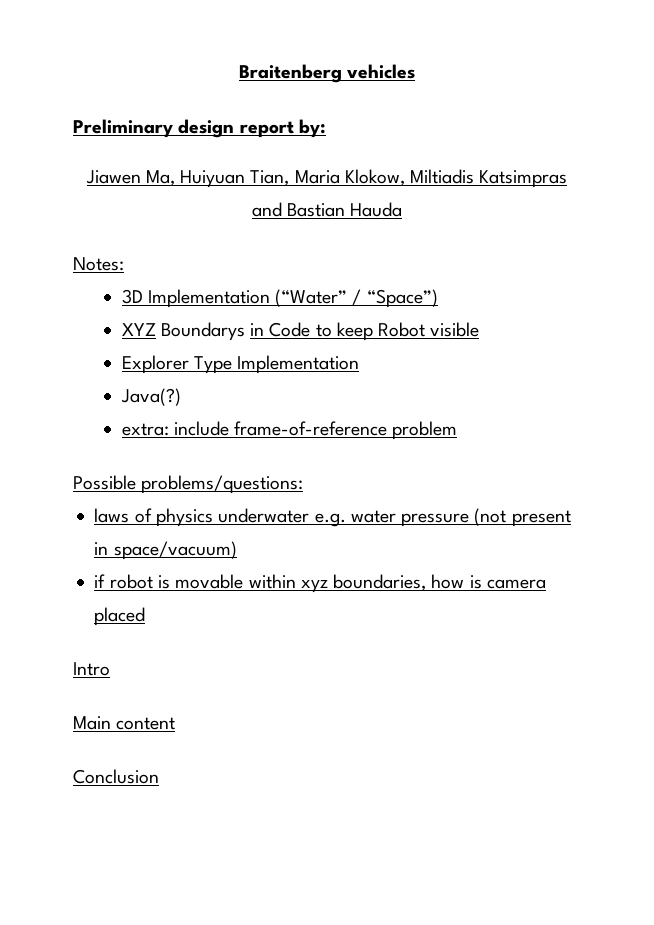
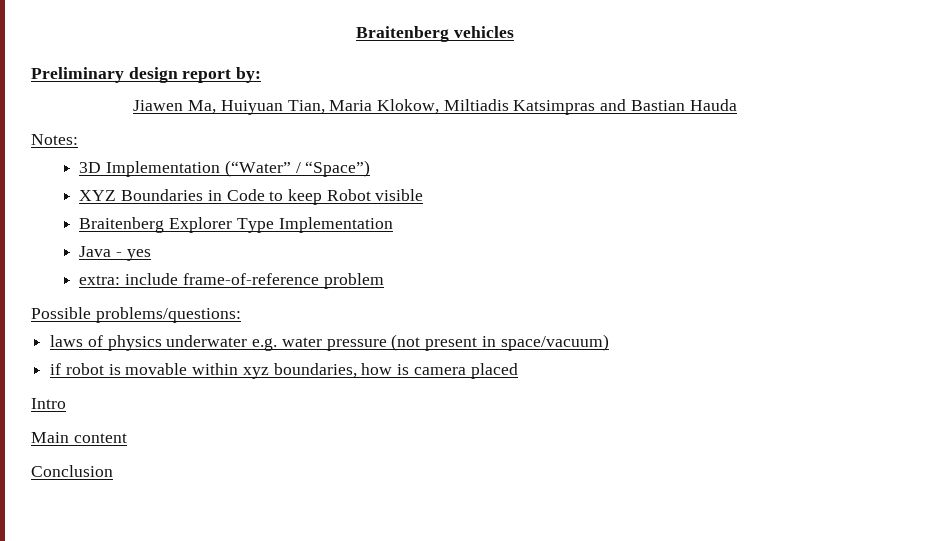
- XYZ Boundarys in Code to keep Robot visible
+ XYZ Boundaries in Code to keep Robot visible
- Explorer Type Implementation
+ Braitenberg Explorer Type Implementation
- Java(?)
+ Java - yes

